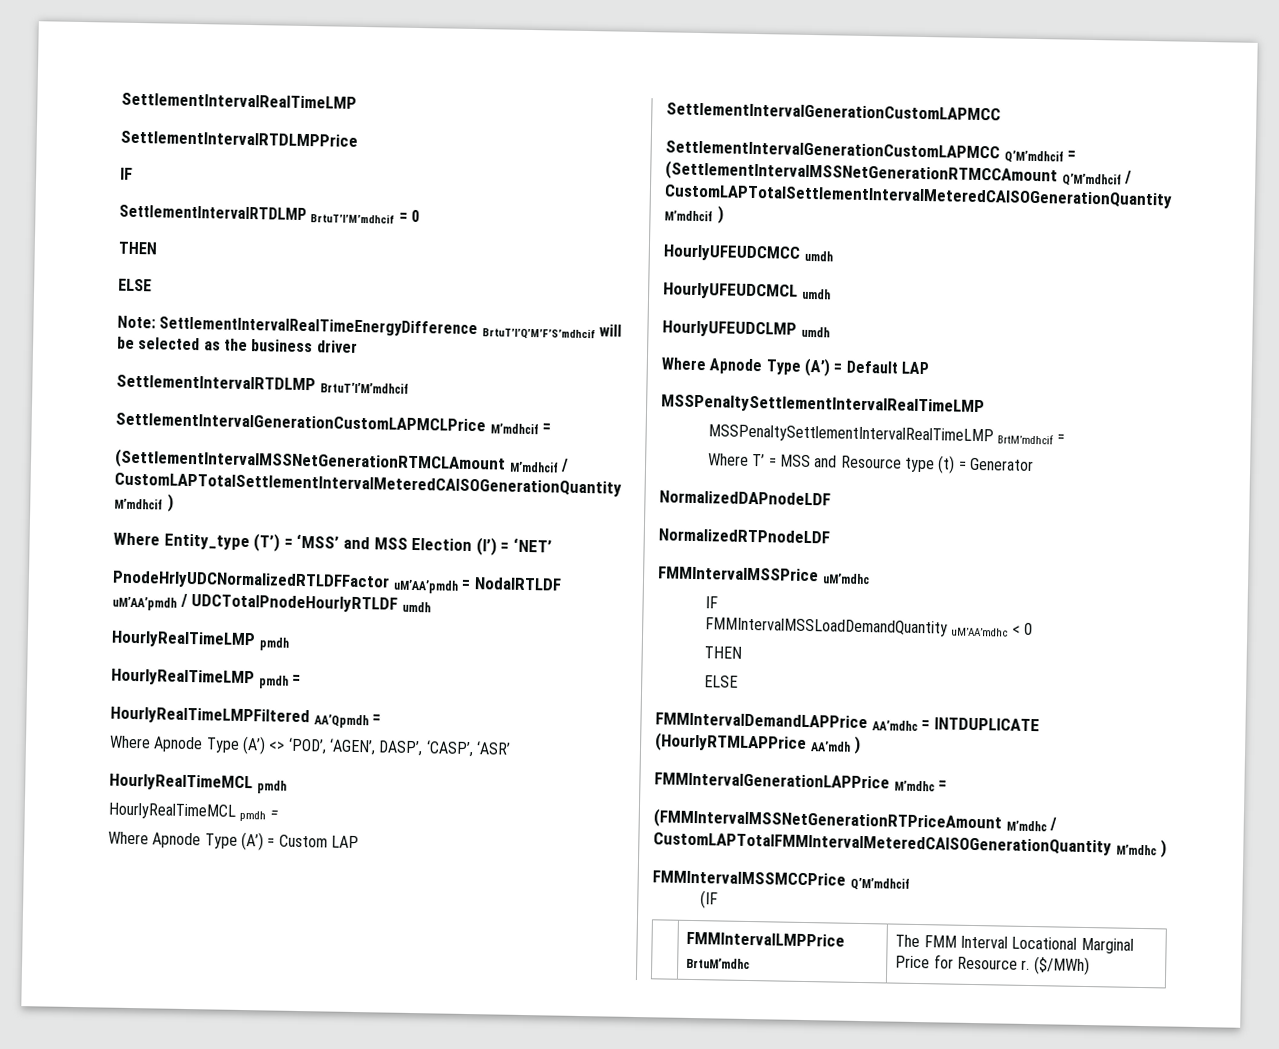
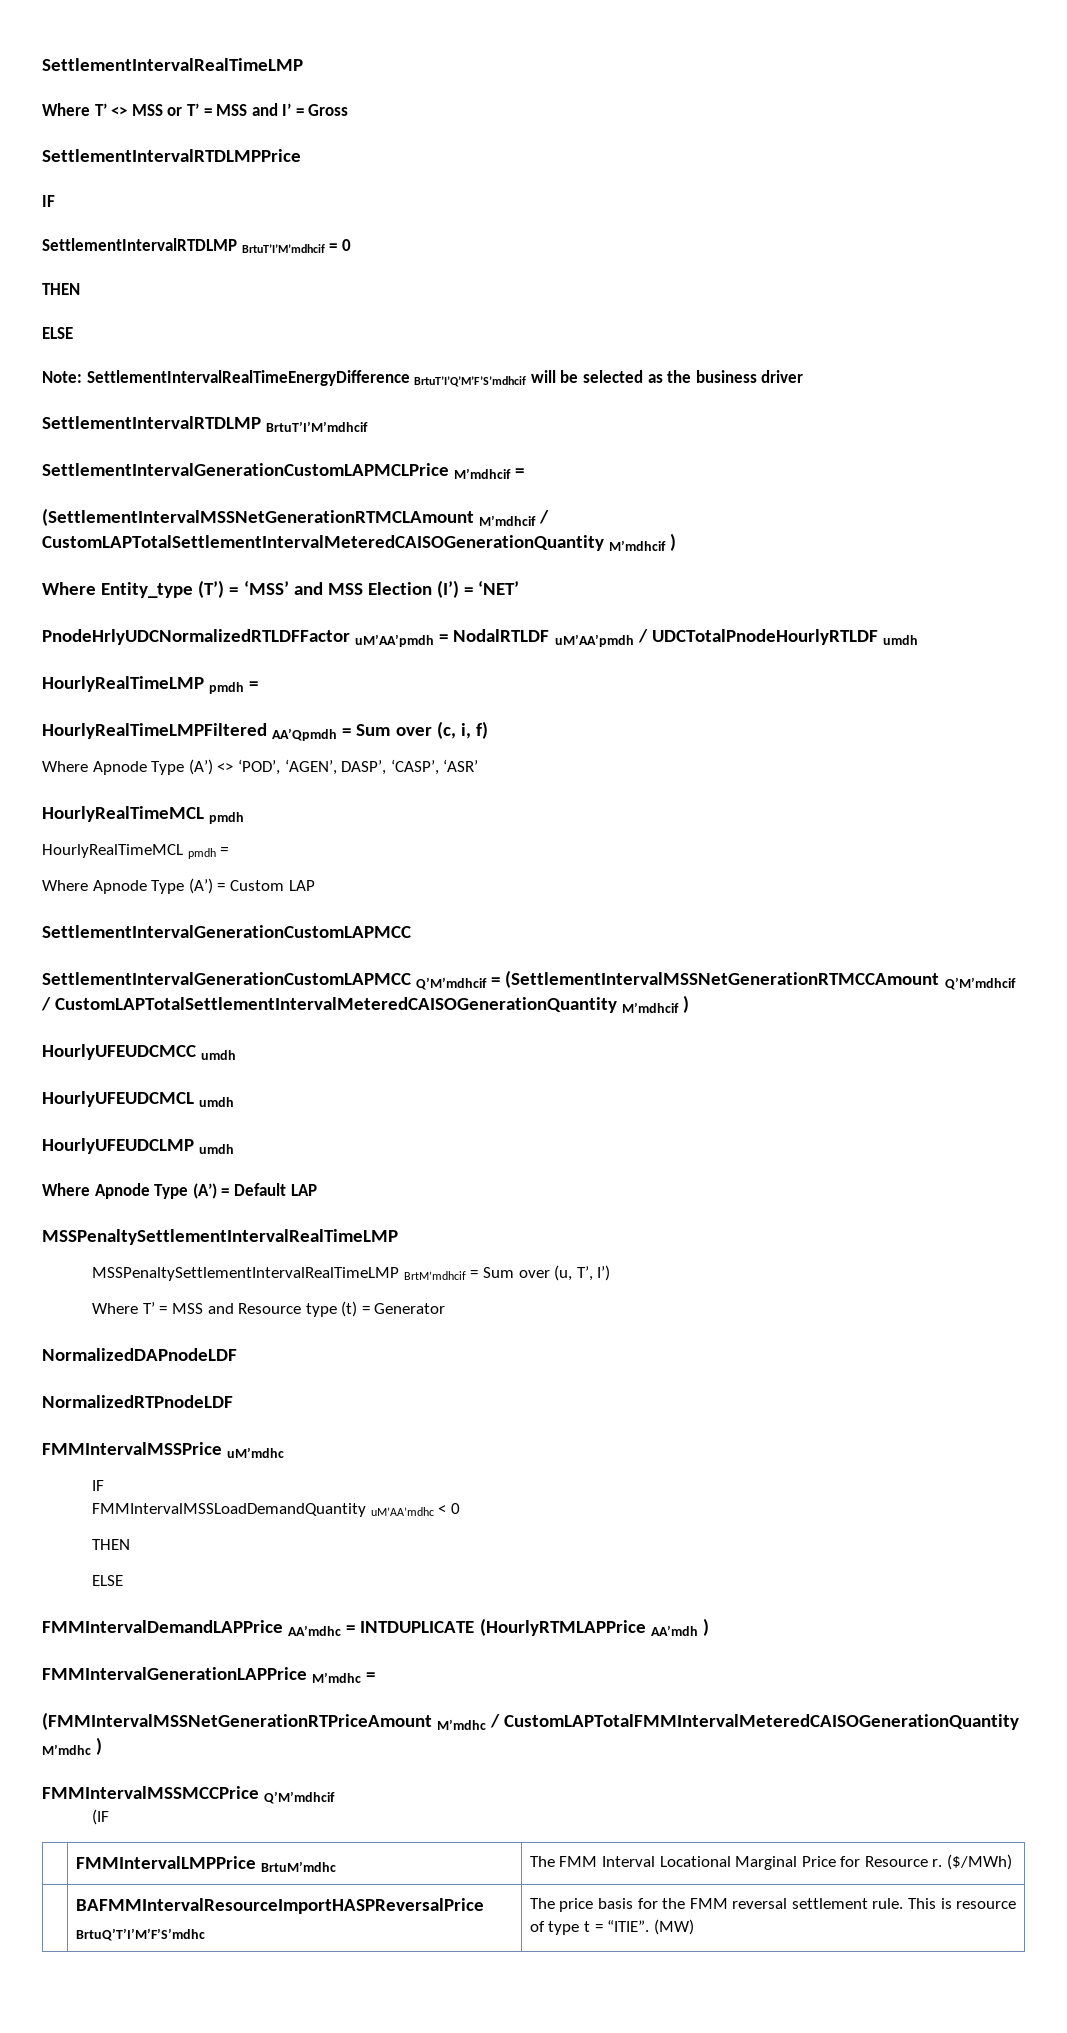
+ Where T’ <> MSS or T’ = MSS and I’ = Gross
  PnodeHrlyUDCNormalizedRTLDFFactor uM’AA’pmdh = NodalRTLDF uM’AA’pmdh / UDCTotalPnodeHourlyRTLDF umdh
- HourlyRealTimeLMP pmdh
- HourlyRealTimeLMPFiltered AA’Qpmdh =
+ HourlyRealTimeLMPFiltered AA’Qpmdh = Sum over (c, i, f)
- MSSPenaltySettlementIntervalRealTimeLMP BrtM’mdhcif =
+ MSSPenaltySettlementIntervalRealTimeLMP BrtM’mdhcif = Sum over (u, T’, I’)
+ | BAFMMIntervalResourceImportHASPReversalPrice BrtuQ’T’I’M’F’S’mdhc | The price basis for the FMM reversal settlement rule. This is resource of type t = “ITIE”. (MW)

